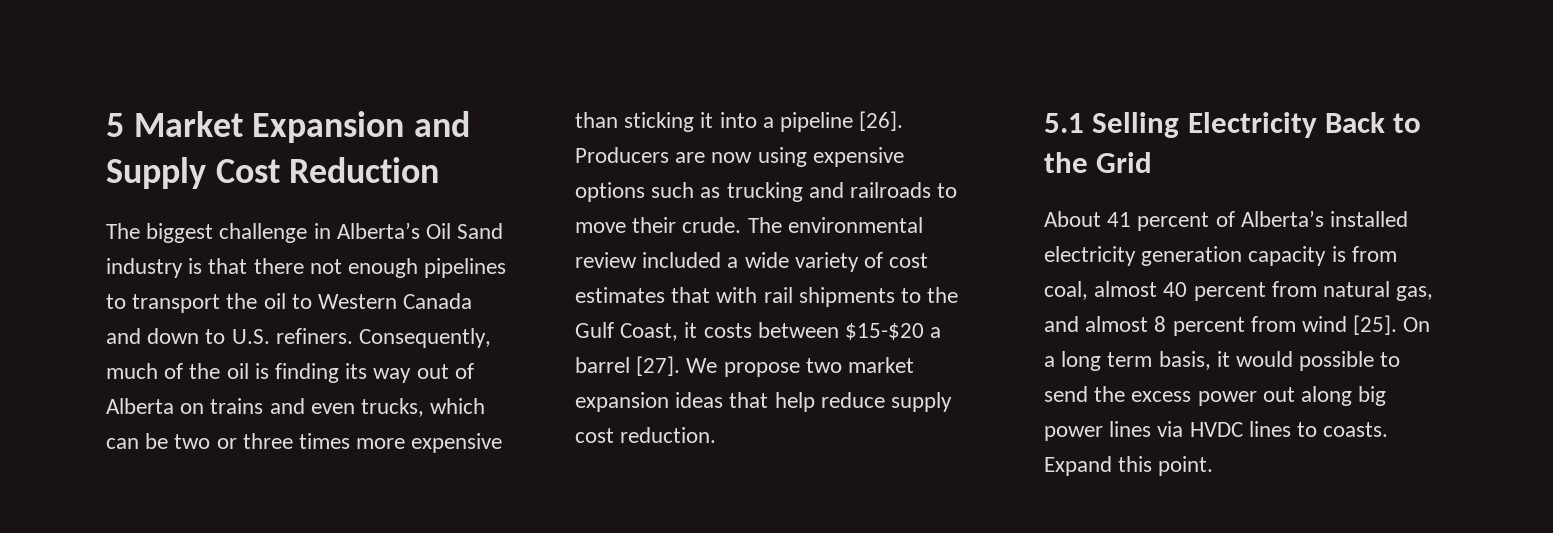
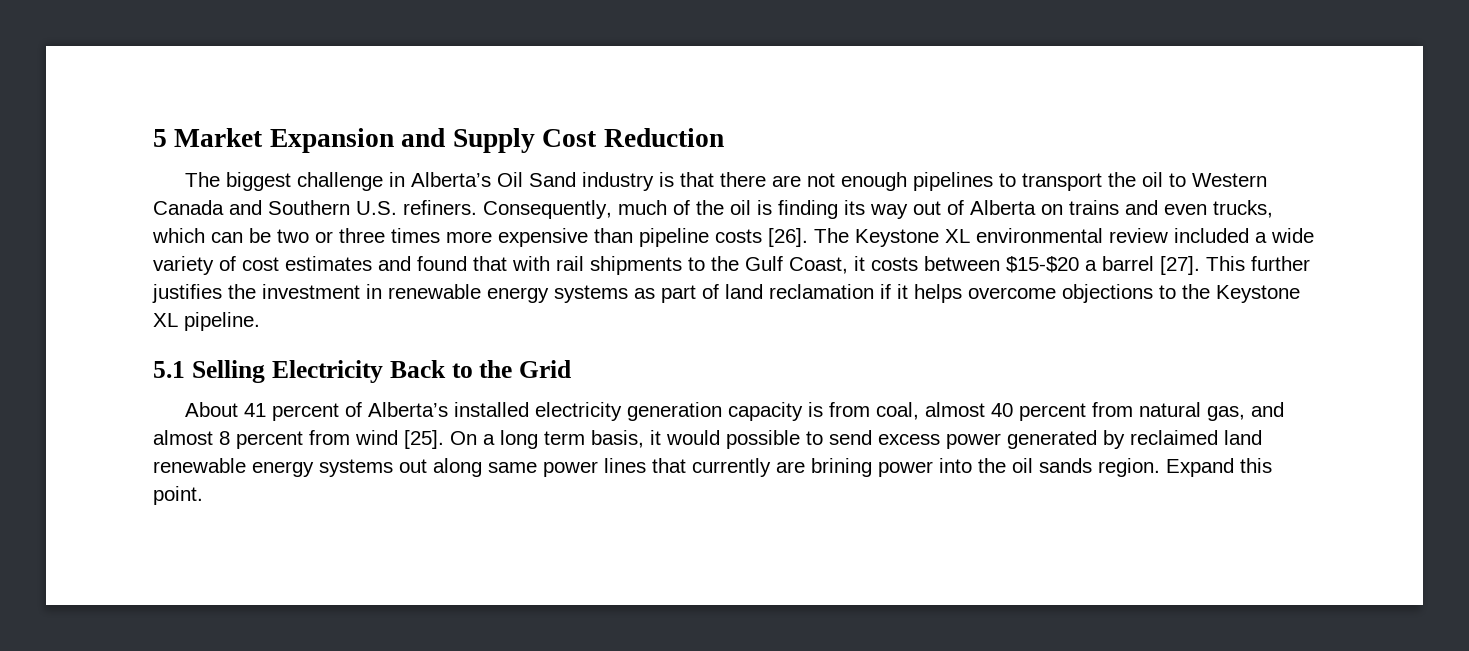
- The biggest challenge in Alberta’s Oil Sand industry is that there not enough pipelines to transport the oil to Western Canada and down to U.S. refiners.
+ The biggest challenge in Alberta’s Oil Sand industry is that there are not enough pipelines to transport the oil to Western Canada and Southern U.S. refiners.
- Consequently, much of the oil is finding its way out of Alberta on trains and even trucks, which can be two or three times more expensive than sticking it into a pipeline [26]. Producers are now using expensive options such as trucking and railroads to move their crude. The environmental review included a wide variety of cost estimates that with rail shipments to the Gulf Coast, it costs between $15-$20 a barrel [27].
+ Consequently, much of the oil is finding its way out of Alberta on trains and even trucks, which can be two or three times more expensive than pipeline costs [26]. The Keystone XL environmental review included a wide variety of cost estimates and found that with rail shipments to the Gulf Coast, it costs between $15-$20 a barrel [27].
- We propose two market expansion ideas that help reduce supply cost reduction.
+ This further justifies the investment in renewable energy systems as part of land reclamation if it helps overcome objections to the Keystone XL pipeline.
- On a long term basis, it would possible to send the excess power out along big power lines via HVDC lines to coasts.
+ On a long term basis, it would possible to send excess power generated by reclaimed land renewable energy systems out along same power lines that currently are brining power into the oil sands region.

